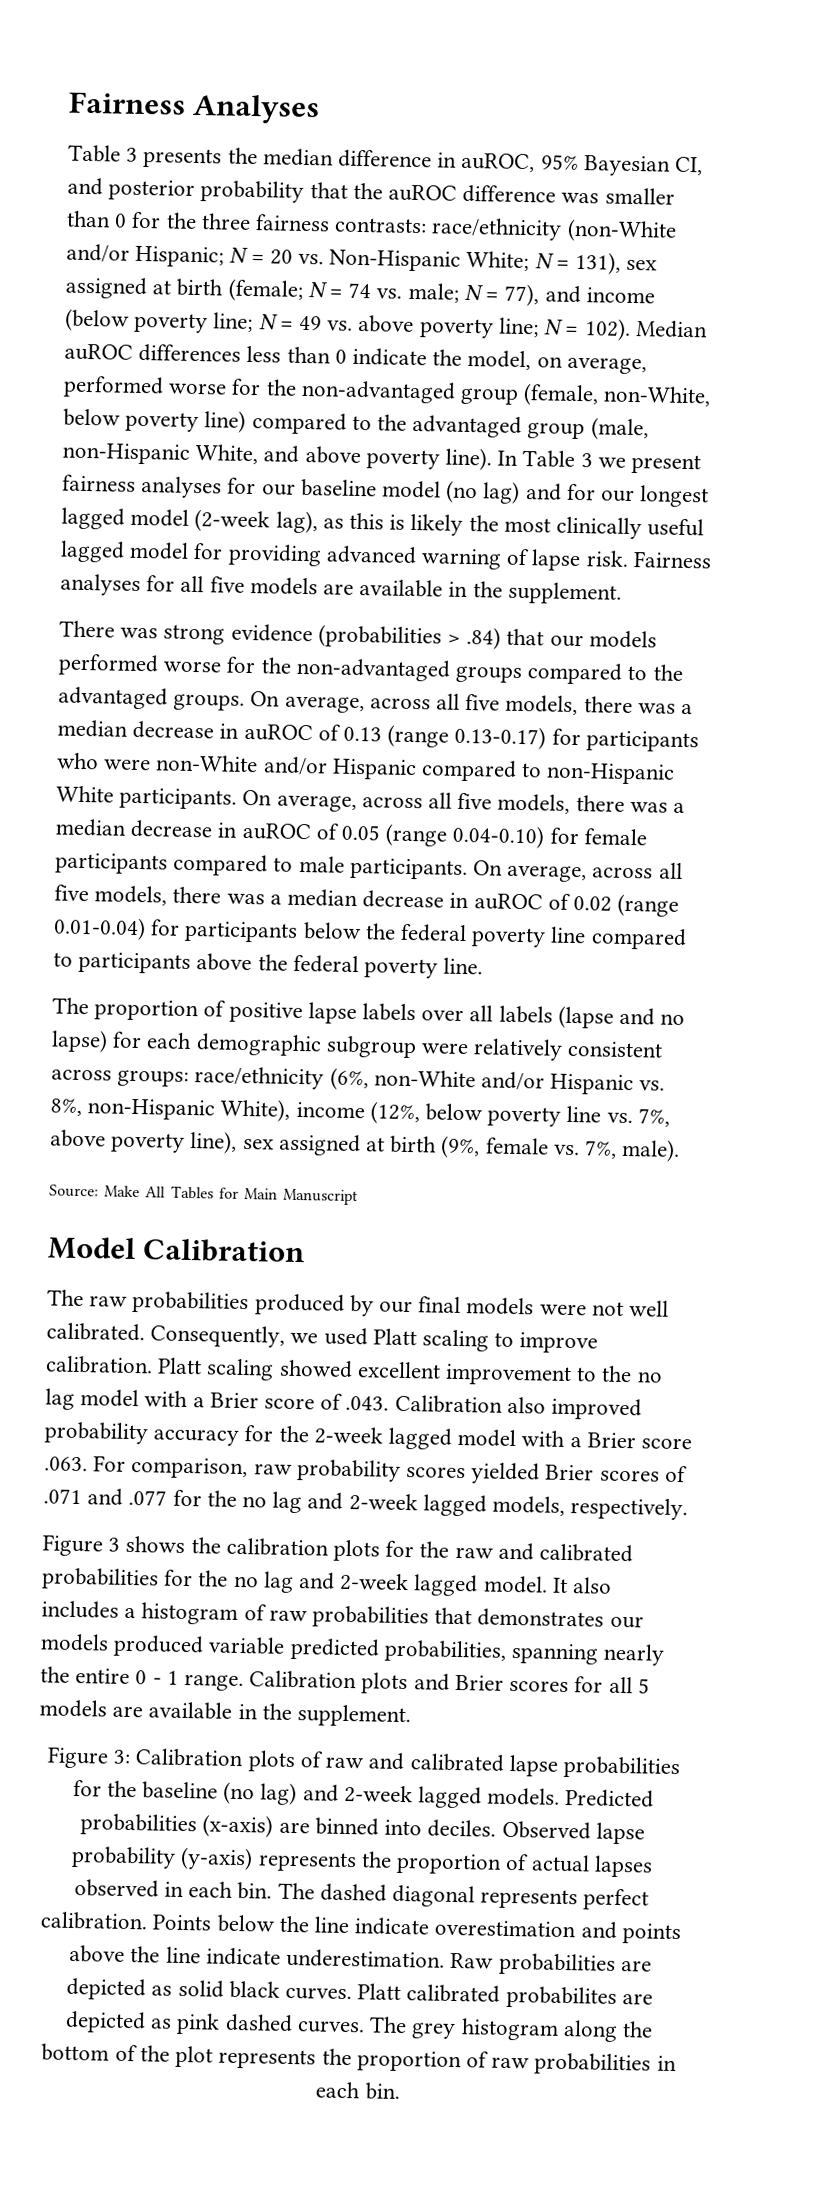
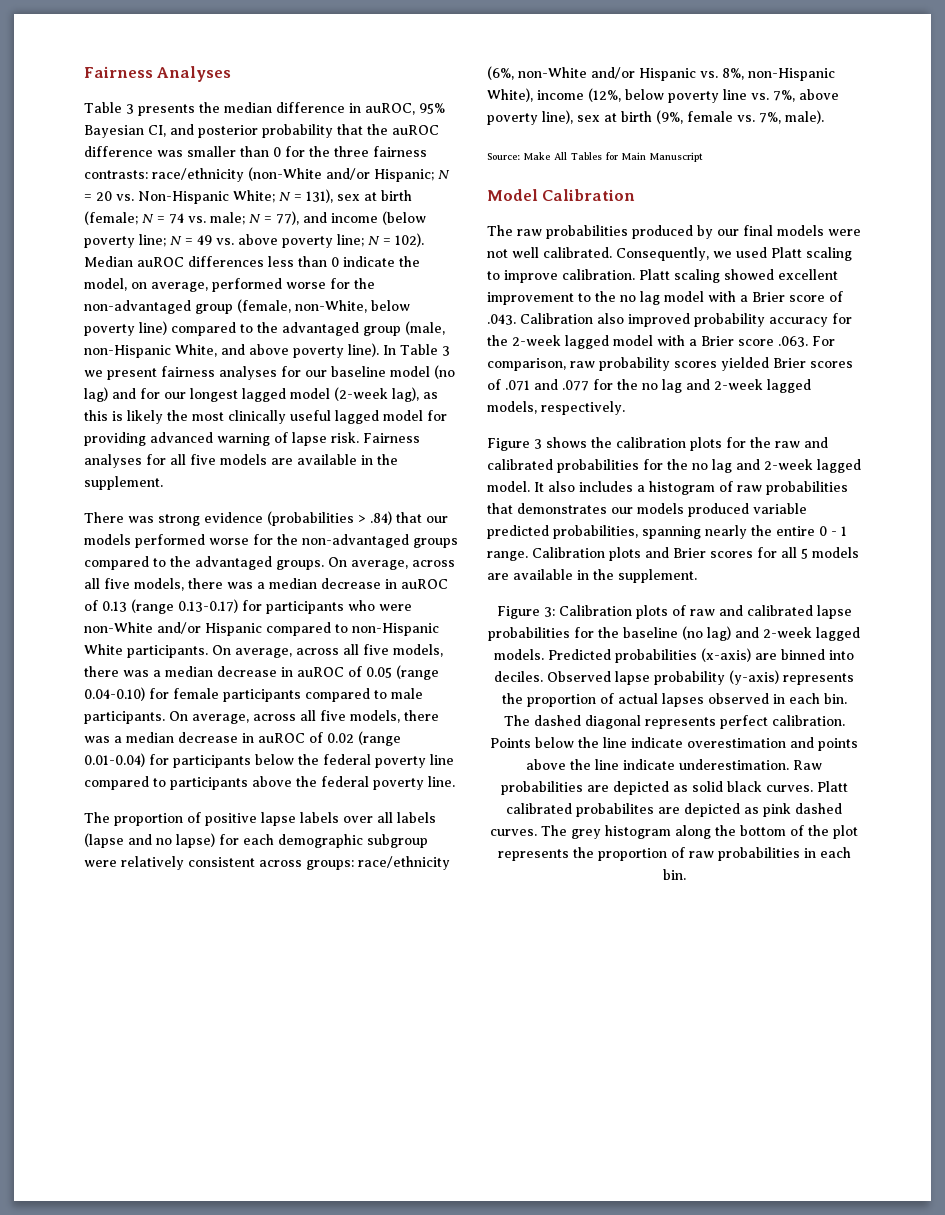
- N = 131), sex assigned at birth (female;
+ N = 131), sex at birth (female;
- The proportion of positive lapse labels over all labels (lapse and no lapse) for each demographic subgroup were relatively consistent across groups: race/ethnicity (6%, non-White and/or Hispanic vs. 8%, non-Hispanic White), income (12%, below poverty line vs. 7%, above poverty line), sex assigned at birth (9%, female vs. 7%, male).
+ The proportion of positive lapse labels over all labels (lapse and no lapse) for each demographic subgroup were relatively consistent across groups: race/ethnicity (6%, non-White and/or Hispanic vs. 8%, non-Hispanic White), income (12%, below poverty line vs. 7%, above poverty line), sex at birth (9%, female vs. 7%, male).

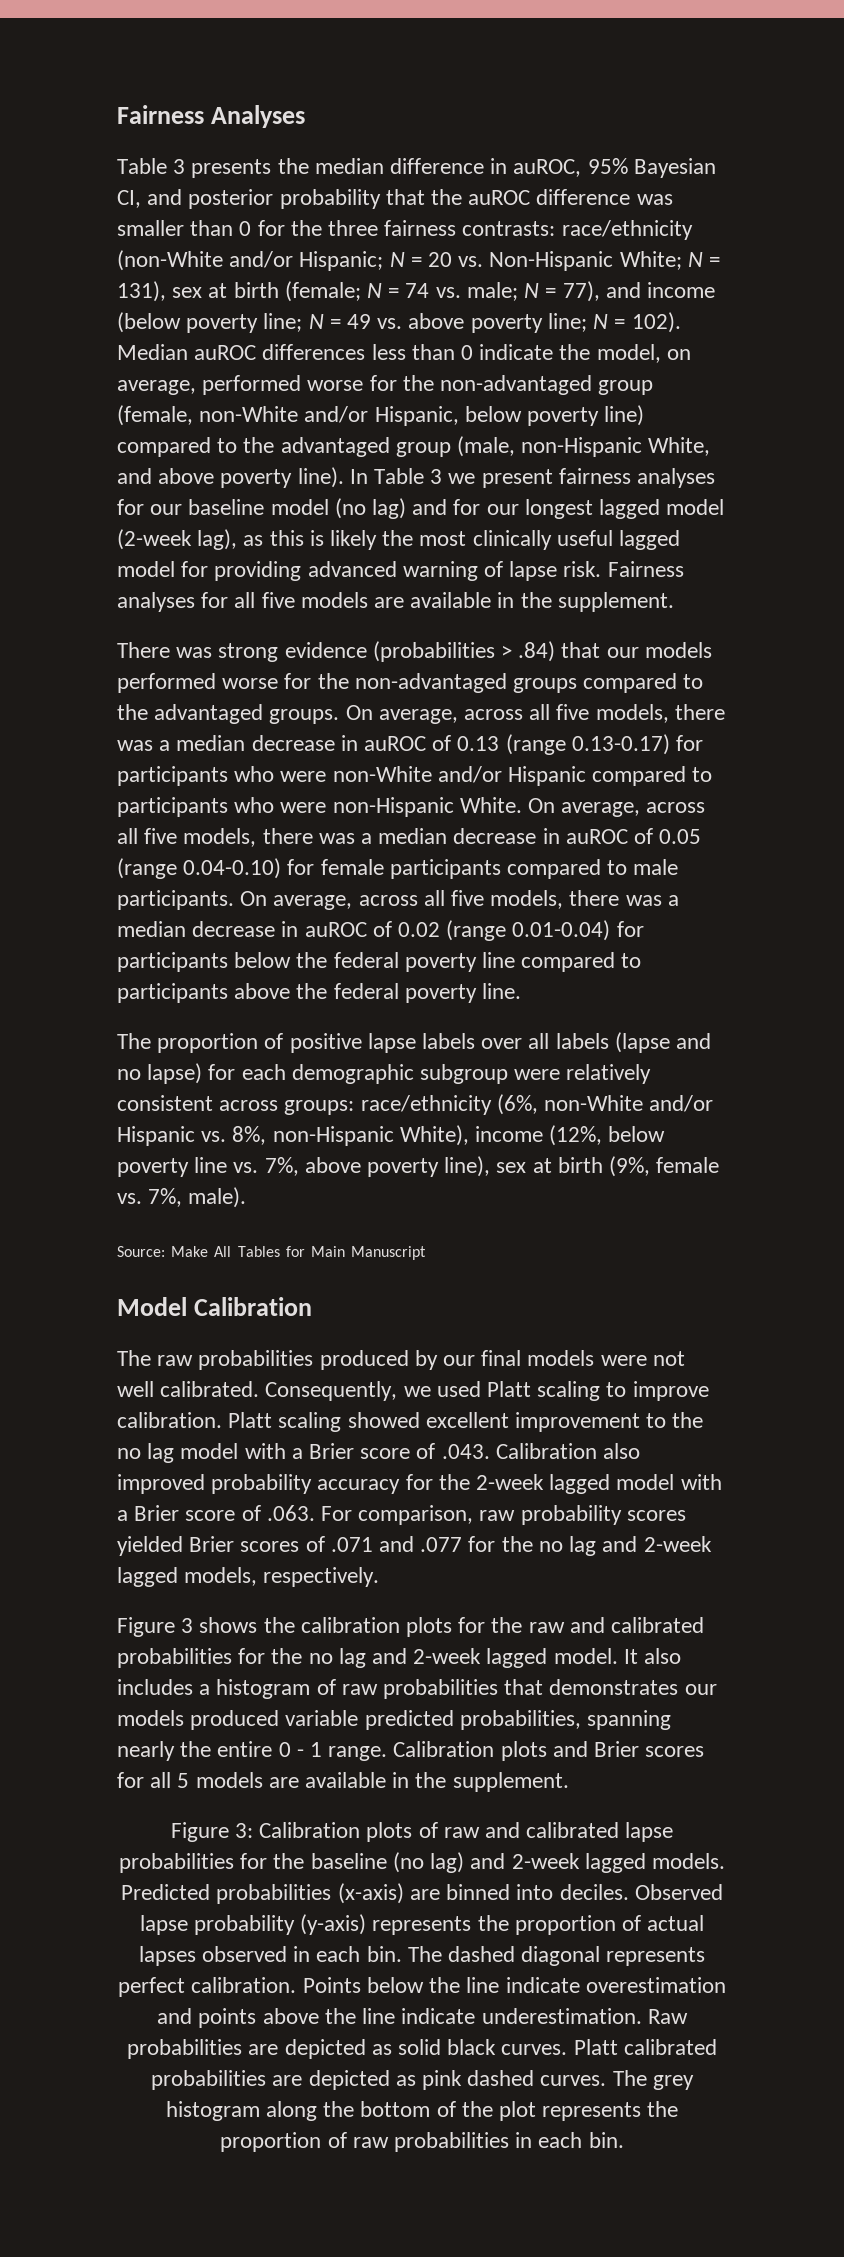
- Median auROC differences less than 0 indicate the model, on average, performed worse for the non-advantaged group (female, non-White, below poverty line) compared to the advantaged group (male, non-Hispanic White, and above poverty line).
+ Median auROC differences less than 0 indicate the model, on average, performed worse for the non-advantaged group (female, non-White and/or Hispanic, below poverty line) compared to the advantaged group (male, non-Hispanic White, and above poverty line).
- On average, across all five models, there was a median decrease in auROC of 0.13 (range 0.13-0.17) for participants who were non-White and/or Hispanic compared to non-Hispanic White participants.
+ On average, across all five models, there was a median decrease in auROC of 0.13 (range 0.13-0.17) for participants who were non-White and/or Hispanic compared to participants who were non-Hispanic White.
- Platt scaling showed excellent improvement to the no lag model with a Brier score of .043. Calibration also improved probability accuracy for the 2-week lagged model with a Brier score .063. For comparison, raw probability scores yielded Brier scores of .071 and .077 for the no lag and 2-week lagged models, respectively.
+ Platt scaling showed excellent improvement to the no lag model with a Brier score of .043. Calibration also improved probability accuracy for the 2-week lagged model with a Brier score of .063. For comparison, raw probability scores yielded Brier scores of .071 and .077 for the no lag and 2-week lagged models, respectively.
- Platt calibrated probabilites are depicted as pink dashed curves.
+ Platt calibrated probabilities are depicted as pink dashed curves.

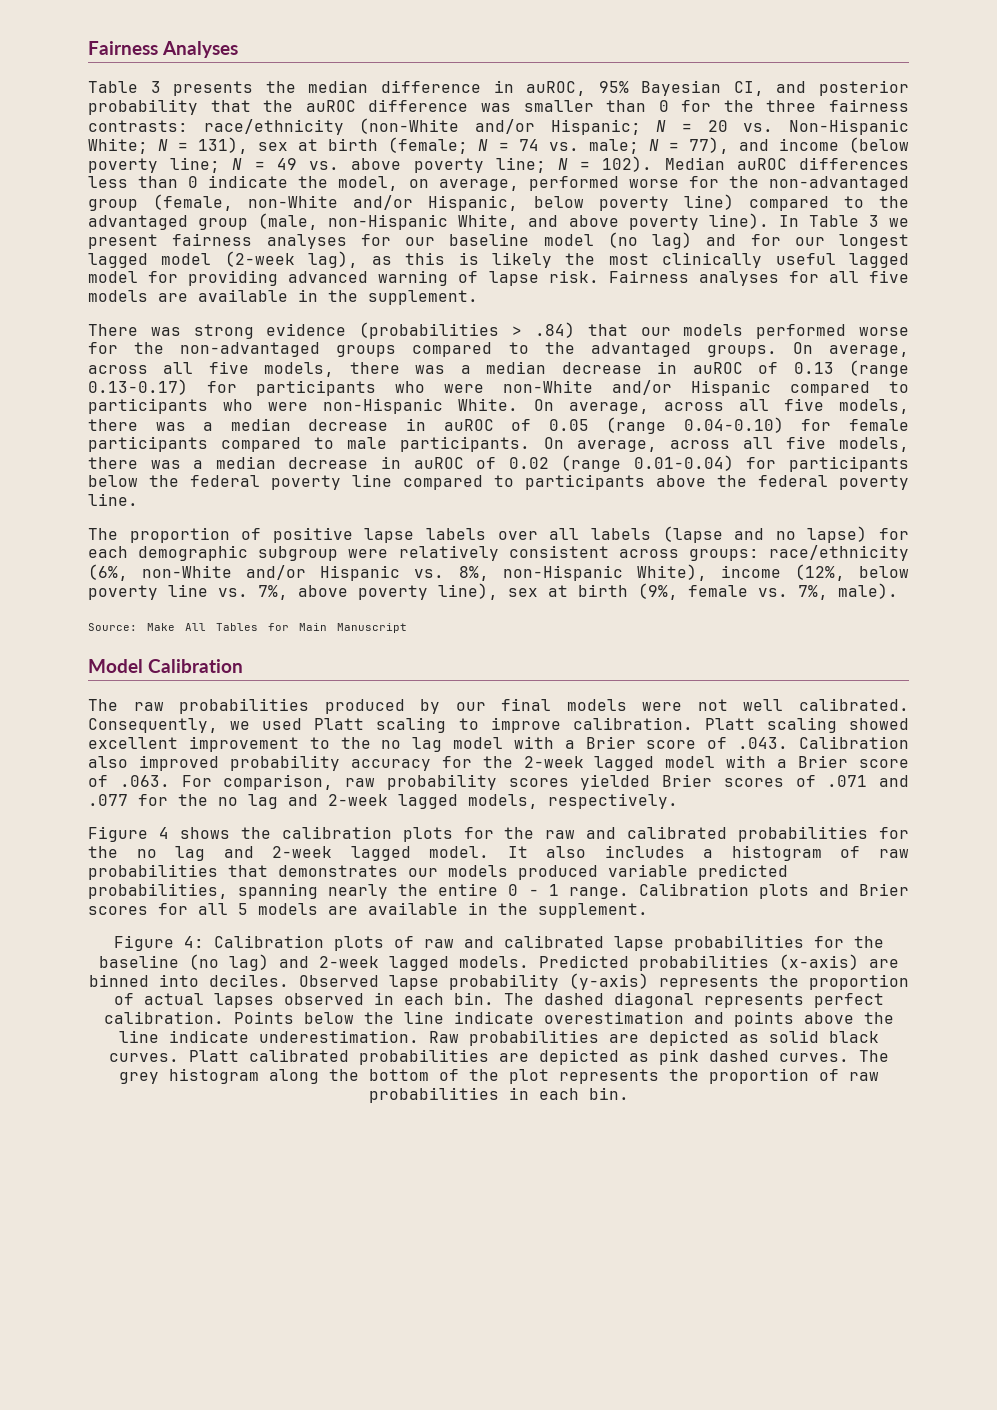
- Figure 3 shows the calibration plots for the raw and calibrated probabilities for the no lag and 2-week lagged model.
+ Figure 4 shows the calibration plots for the raw and calibrated probabilities for the no lag and 2-week lagged model.
- Figure 3: Calibration plots of raw and calibrated lapse probabilities for the baseline (no lag) and 2-week lagged models.
+ Figure 4: Calibration plots of raw and calibrated lapse probabilities for the baseline (no lag) and 2-week lagged models.

